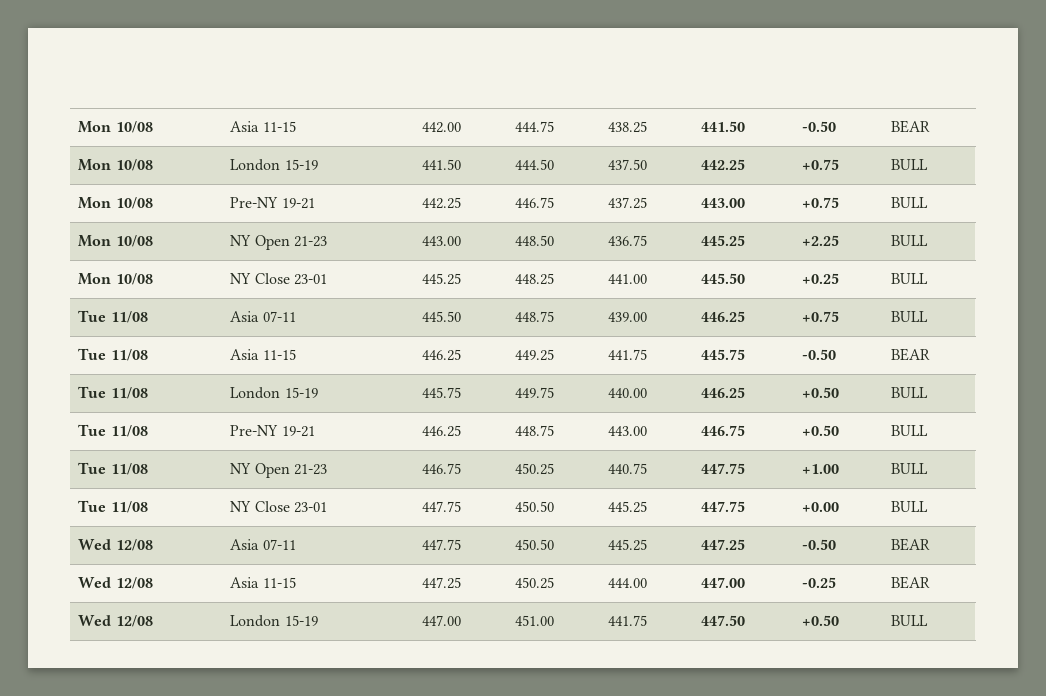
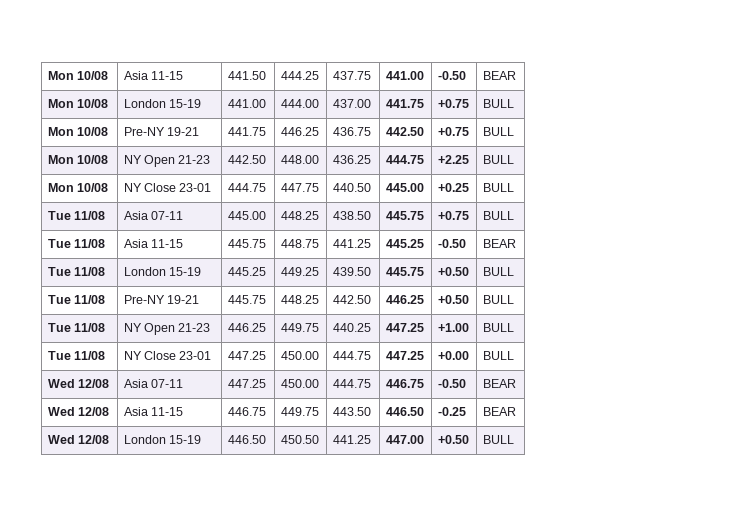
- Mon 10/08 | Asia 11-15 | 442.00 | 444.75 | 438.25 | 441.50 | -0.50 | BEAR
+ Mon 10/08 | Asia 11-15 | 441.50 | 444.25 | 437.75 | 441.00 | -0.50 | BEAR
- Mon 10/08 | London 15-19 | 441.50 | 444.50 | 437.50 | 442.25 | +0.75 | BULL
+ Mon 10/08 | London 15-19 | 441.00 | 444.00 | 437.00 | 441.75 | +0.75 | BULL
- Mon 10/08 | Pre-NY 19-21 | 442.25 | 446.75 | 437.25 | 443.00 | +0.75 | BULL
+ Mon 10/08 | Pre-NY 19-21 | 441.75 | 446.25 | 436.75 | 442.50 | +0.75 | BULL
- Mon 10/08 | NY Open 21-23 | 443.00 | 448.50 | 436.75 | 445.25 | +2.25 | BULL
+ Mon 10/08 | NY Open 21-23 | 442.50 | 448.00 | 436.25 | 444.75 | +2.25 | BULL
- Mon 10/08 | NY Close 23-01 | 445.25 | 448.25 | 441.00 | 445.50 | +0.25 | BULL
+ Mon 10/08 | NY Close 23-01 | 444.75 | 447.75 | 440.50 | 445.00 | +0.25 | BULL
- Tue 11/08 | Asia 07-11 | 445.50 | 448.75 | 439.00 | 446.25 | +0.75 | BULL
+ Tue 11/08 | Asia 07-11 | 445.00 | 448.25 | 438.50 | 445.75 | +0.75 | BULL
- Tue 11/08 | Asia 11-15 | 446.25 | 449.25 | 441.75 | 445.75 | -0.50 | BEAR
+ Tue 11/08 | Asia 11-15 | 445.75 | 448.75 | 441.25 | 445.25 | -0.50 | BEAR
- Tue 11/08 | London 15-19 | 445.75 | 449.75 | 440.00 | 446.25 | +0.50 | BULL
+ Tue 11/08 | London 15-19 | 445.25 | 449.25 | 439.50 | 445.75 | +0.50 | BULL
- Tue 11/08 | Pre-NY 19-21 | 446.25 | 448.75 | 443.00 | 446.75 | +0.50 | BULL
+ Tue 11/08 | Pre-NY 19-21 | 445.75 | 448.25 | 442.50 | 446.25 | +0.50 | BULL
- Tue 11/08 | NY Open 21-23 | 446.75 | 450.25 | 440.75 | 447.75 | +1.00 | BULL
+ Tue 11/08 | NY Open 21-23 | 446.25 | 449.75 | 440.25 | 447.25 | +1.00 | BULL
- Tue 11/08 | NY Close 23-01 | 447.75 | 450.50 | 445.25 | 447.75 | +0.00 | BULL
+ Tue 11/08 | NY Close 23-01 | 447.25 | 450.00 | 444.75 | 447.25 | +0.00 | BULL
- Wed 12/08 | Asia 07-11 | 447.75 | 450.50 | 445.25 | 447.25 | -0.50 | BEAR
+ Wed 12/08 | Asia 07-11 | 447.25 | 450.00 | 444.75 | 446.75 | -0.50 | BEAR
- Wed 12/08 | Asia 11-15 | 447.25 | 450.25 | 444.00 | 447.00 | -0.25 | BEAR
+ Wed 12/08 | Asia 11-15 | 446.75 | 449.75 | 443.50 | 446.50 | -0.25 | BEAR
- Wed 12/08 | London 15-19 | 447.00 | 451.00 | 441.75 | 447.50 | +0.50 | BULL
+ Wed 12/08 | London 15-19 | 446.50 | 450.50 | 441.25 | 447.00 | +0.50 | BULL

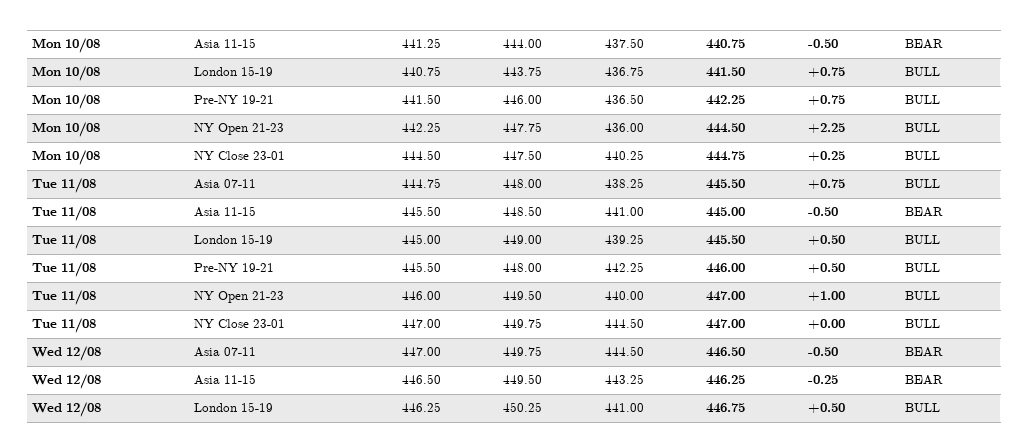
- Mon 10/08 | Asia 11-15 | 441.50 | 444.25 | 437.75 | 441.00 | -0.50 | BEAR
+ Mon 10/08 | Asia 11-15 | 441.25 | 444.00 | 437.50 | 440.75 | -0.50 | BEAR
- Mon 10/08 | London 15-19 | 441.00 | 444.00 | 437.00 | 441.75 | +0.75 | BULL
+ Mon 10/08 | London 15-19 | 440.75 | 443.75 | 436.75 | 441.50 | +0.75 | BULL
- Mon 10/08 | Pre-NY 19-21 | 441.75 | 446.25 | 436.75 | 442.50 | +0.75 | BULL
+ Mon 10/08 | Pre-NY 19-21 | 441.50 | 446.00 | 436.50 | 442.25 | +0.75 | BULL
- Mon 10/08 | NY Open 21-23 | 442.50 | 448.00 | 436.25 | 444.75 | +2.25 | BULL
+ Mon 10/08 | NY Open 21-23 | 442.25 | 447.75 | 436.00 | 444.50 | +2.25 | BULL
- Mon 10/08 | NY Close 23-01 | 444.75 | 447.75 | 440.50 | 445.00 | +0.25 | BULL
+ Mon 10/08 | NY Close 23-01 | 444.50 | 447.50 | 440.25 | 444.75 | +0.25 | BULL
- Tue 11/08 | Asia 07-11 | 445.00 | 448.25 | 438.50 | 445.75 | +0.75 | BULL
+ Tue 11/08 | Asia 07-11 | 444.75 | 448.00 | 438.25 | 445.50 | +0.75 | BULL
- Tue 11/08 | Asia 11-15 | 445.75 | 448.75 | 441.25 | 445.25 | -0.50 | BEAR
+ Tue 11/08 | Asia 11-15 | 445.50 | 448.50 | 441.00 | 445.00 | -0.50 | BEAR
- Tue 11/08 | London 15-19 | 445.25 | 449.25 | 439.50 | 445.75 | +0.50 | BULL
+ Tue 11/08 | London 15-19 | 445.00 | 449.00 | 439.25 | 445.50 | +0.50 | BULL
- Tue 11/08 | Pre-NY 19-21 | 445.75 | 448.25 | 442.50 | 446.25 | +0.50 | BULL
+ Tue 11/08 | Pre-NY 19-21 | 445.50 | 448.00 | 442.25 | 446.00 | +0.50 | BULL
- Tue 11/08 | NY Open 21-23 | 446.25 | 449.75 | 440.25 | 447.25 | +1.00 | BULL
+ Tue 11/08 | NY Open 21-23 | 446.00 | 449.50 | 440.00 | 447.00 | +1.00 | BULL
- Tue 11/08 | NY Close 23-01 | 447.25 | 450.00 | 444.75 | 447.25 | +0.00 | BULL
+ Tue 11/08 | NY Close 23-01 | 447.00 | 449.75 | 444.50 | 447.00 | +0.00 | BULL
- Wed 12/08 | Asia 07-11 | 447.25 | 450.00 | 444.75 | 446.75 | -0.50 | BEAR
+ Wed 12/08 | Asia 07-11 | 447.00 | 449.75 | 444.50 | 446.50 | -0.50 | BEAR
- Wed 12/08 | Asia 11-15 | 446.75 | 449.75 | 443.50 | 446.50 | -0.25 | BEAR
+ Wed 12/08 | Asia 11-15 | 446.50 | 449.50 | 443.25 | 446.25 | -0.25 | BEAR
- Wed 12/08 | London 15-19 | 446.50 | 450.50 | 441.25 | 447.00 | +0.50 | BULL
+ Wed 12/08 | London 15-19 | 446.25 | 450.25 | 441.00 | 446.75 | +0.50 | BULL

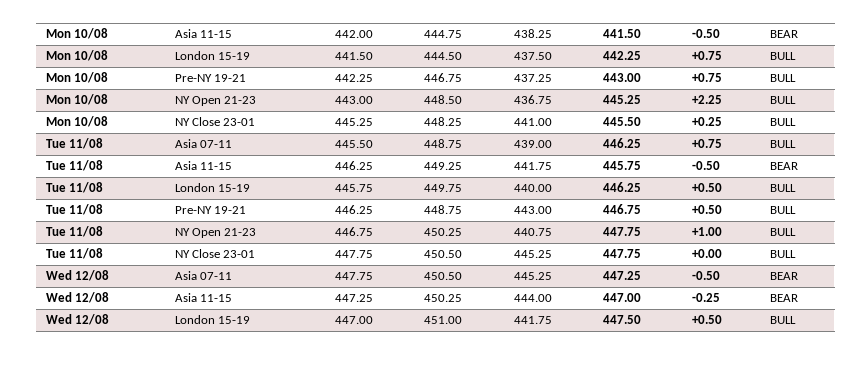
- Mon 10/08 | Asia 11-15 | 441.25 | 444.00 | 437.50 | 440.75 | -0.50 | BEAR
+ Mon 10/08 | Asia 11-15 | 442.00 | 444.75 | 438.25 | 441.50 | -0.50 | BEAR
- Mon 10/08 | London 15-19 | 440.75 | 443.75 | 436.75 | 441.50 | +0.75 | BULL
+ Mon 10/08 | London 15-19 | 441.50 | 444.50 | 437.50 | 442.25 | +0.75 | BULL
- Mon 10/08 | Pre-NY 19-21 | 441.50 | 446.00 | 436.50 | 442.25 | +0.75 | BULL
+ Mon 10/08 | Pre-NY 19-21 | 442.25 | 446.75 | 437.25 | 443.00 | +0.75 | BULL
- Mon 10/08 | NY Open 21-23 | 442.25 | 447.75 | 436.00 | 444.50 | +2.25 | BULL
+ Mon 10/08 | NY Open 21-23 | 443.00 | 448.50 | 436.75 | 445.25 | +2.25 | BULL
- Mon 10/08 | NY Close 23-01 | 444.50 | 447.50 | 440.25 | 444.75 | +0.25 | BULL
+ Mon 10/08 | NY Close 23-01 | 445.25 | 448.25 | 441.00 | 445.50 | +0.25 | BULL
- Tue 11/08 | Asia 07-11 | 444.75 | 448.00 | 438.25 | 445.50 | +0.75 | BULL
+ Tue 11/08 | Asia 07-11 | 445.50 | 448.75 | 439.00 | 446.25 | +0.75 | BULL
- Tue 11/08 | Asia 11-15 | 445.50 | 448.50 | 441.00 | 445.00 | -0.50 | BEAR
+ Tue 11/08 | Asia 11-15 | 446.25 | 449.25 | 441.75 | 445.75 | -0.50 | BEAR
- Tue 11/08 | London 15-19 | 445.00 | 449.00 | 439.25 | 445.50 | +0.50 | BULL
+ Tue 11/08 | London 15-19 | 445.75 | 449.75 | 440.00 | 446.25 | +0.50 | BULL
- Tue 11/08 | Pre-NY 19-21 | 445.50 | 448.00 | 442.25 | 446.00 | +0.50 | BULL
+ Tue 11/08 | Pre-NY 19-21 | 446.25 | 448.75 | 443.00 | 446.75 | +0.50 | BULL
- Tue 11/08 | NY Open 21-23 | 446.00 | 449.50 | 440.00 | 447.00 | +1.00 | BULL
+ Tue 11/08 | NY Open 21-23 | 446.75 | 450.25 | 440.75 | 447.75 | +1.00 | BULL
- Tue 11/08 | NY Close 23-01 | 447.00 | 449.75 | 444.50 | 447.00 | +0.00 | BULL
+ Tue 11/08 | NY Close 23-01 | 447.75 | 450.50 | 445.25 | 447.75 | +0.00 | BULL
- Wed 12/08 | Asia 07-11 | 447.00 | 449.75 | 444.50 | 446.50 | -0.50 | BEAR
+ Wed 12/08 | Asia 07-11 | 447.75 | 450.50 | 445.25 | 447.25 | -0.50 | BEAR
- Wed 12/08 | Asia 11-15 | 446.50 | 449.50 | 443.25 | 446.25 | -0.25 | BEAR
+ Wed 12/08 | Asia 11-15 | 447.25 | 450.25 | 444.00 | 447.00 | -0.25 | BEAR
- Wed 12/08 | London 15-19 | 446.25 | 450.25 | 441.00 | 446.75 | +0.50 | BULL
+ Wed 12/08 | London 15-19 | 447.00 | 451.00 | 441.75 | 447.50 | +0.50 | BULL

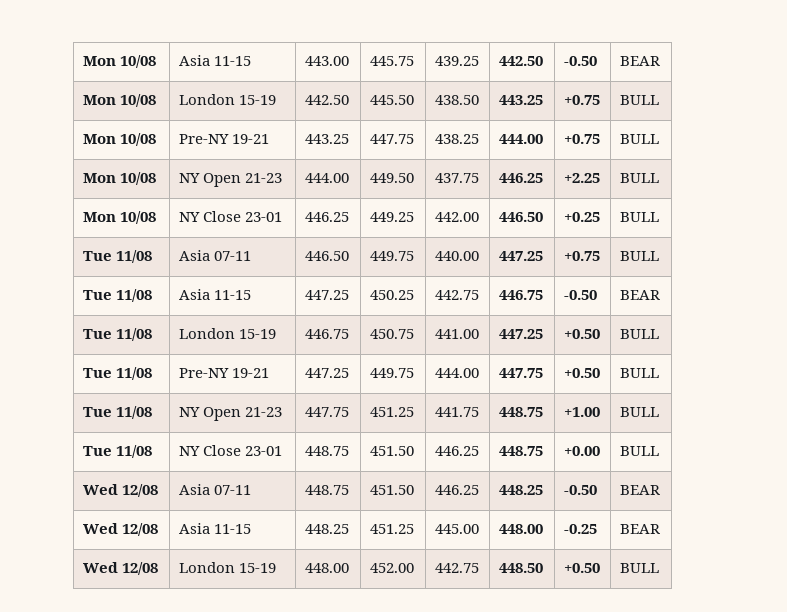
- Mon 10/08 | Asia 11-15 | 442.00 | 444.75 | 438.25 | 441.50 | -0.50 | BEAR
+ Mon 10/08 | Asia 11-15 | 443.00 | 445.75 | 439.25 | 442.50 | -0.50 | BEAR
- Mon 10/08 | London 15-19 | 441.50 | 444.50 | 437.50 | 442.25 | +0.75 | BULL
+ Mon 10/08 | London 15-19 | 442.50 | 445.50 | 438.50 | 443.25 | +0.75 | BULL
- Mon 10/08 | Pre-NY 19-21 | 442.25 | 446.75 | 437.25 | 443.00 | +0.75 | BULL
+ Mon 10/08 | Pre-NY 19-21 | 443.25 | 447.75 | 438.25 | 444.00 | +0.75 | BULL
- Mon 10/08 | NY Open 21-23 | 443.00 | 448.50 | 436.75 | 445.25 | +2.25 | BULL
+ Mon 10/08 | NY Open 21-23 | 444.00 | 449.50 | 437.75 | 446.25 | +2.25 | BULL
- Mon 10/08 | NY Close 23-01 | 445.25 | 448.25 | 441.00 | 445.50 | +0.25 | BULL
+ Mon 10/08 | NY Close 23-01 | 446.25 | 449.25 | 442.00 | 446.50 | +0.25 | BULL
- Tue 11/08 | Asia 07-11 | 445.50 | 448.75 | 439.00 | 446.25 | +0.75 | BULL
+ Tue 11/08 | Asia 07-11 | 446.50 | 449.75 | 440.00 | 447.25 | +0.75 | BULL
- Tue 11/08 | Asia 11-15 | 446.25 | 449.25 | 441.75 | 445.75 | -0.50 | BEAR
+ Tue 11/08 | Asia 11-15 | 447.25 | 450.25 | 442.75 | 446.75 | -0.50 | BEAR
- Tue 11/08 | London 15-19 | 445.75 | 449.75 | 440.00 | 446.25 | +0.50 | BULL
+ Tue 11/08 | London 15-19 | 446.75 | 450.75 | 441.00 | 447.25 | +0.50 | BULL
- Tue 11/08 | Pre-NY 19-21 | 446.25 | 448.75 | 443.00 | 446.75 | +0.50 | BULL
+ Tue 11/08 | Pre-NY 19-21 | 447.25 | 449.75 | 444.00 | 447.75 | +0.50 | BULL
- Tue 11/08 | NY Open 21-23 | 446.75 | 450.25 | 440.75 | 447.75 | +1.00 | BULL
+ Tue 11/08 | NY Open 21-23 | 447.75 | 451.25 | 441.75 | 448.75 | +1.00 | BULL
- Tue 11/08 | NY Close 23-01 | 447.75 | 450.50 | 445.25 | 447.75 | +0.00 | BULL
+ Tue 11/08 | NY Close 23-01 | 448.75 | 451.50 | 446.25 | 448.75 | +0.00 | BULL
- Wed 12/08 | Asia 07-11 | 447.75 | 450.50 | 445.25 | 447.25 | -0.50 | BEAR
+ Wed 12/08 | Asia 07-11 | 448.75 | 451.50 | 446.25 | 448.25 | -0.50 | BEAR
- Wed 12/08 | Asia 11-15 | 447.25 | 450.25 | 444.00 | 447.00 | -0.25 | BEAR
+ Wed 12/08 | Asia 11-15 | 448.25 | 451.25 | 445.00 | 448.00 | -0.25 | BEAR
- Wed 12/08 | London 15-19 | 447.00 | 451.00 | 441.75 | 447.50 | +0.50 | BULL
+ Wed 12/08 | London 15-19 | 448.00 | 452.00 | 442.75 | 448.50 | +0.50 | BULL

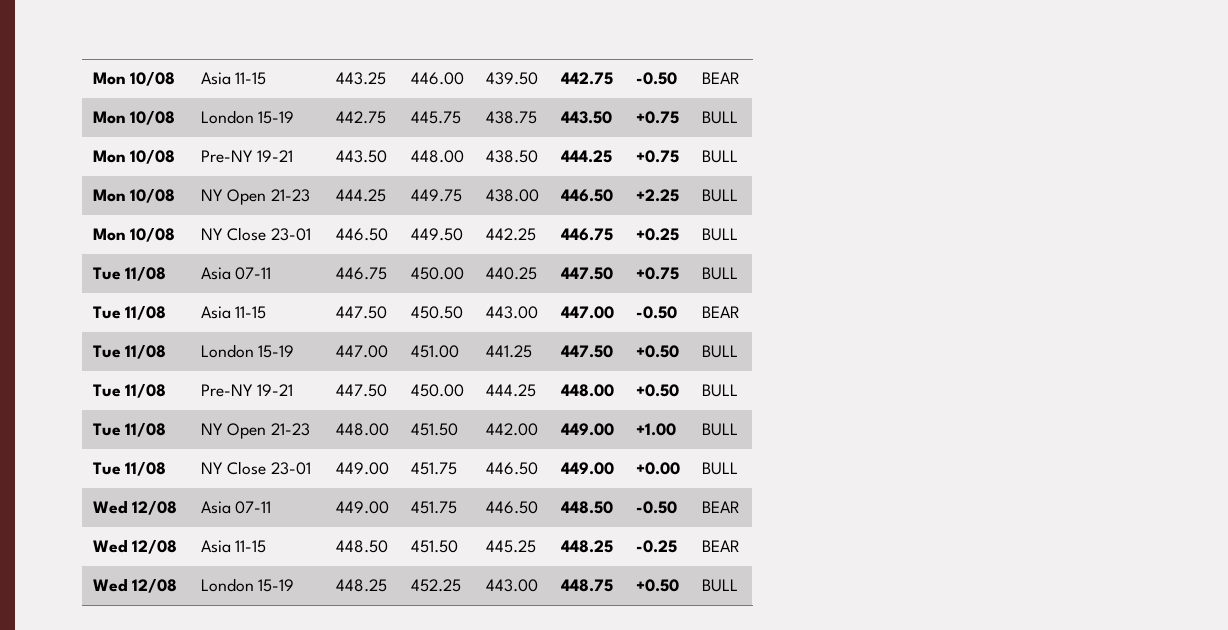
- Mon 10/08 | Asia 11-15 | 443.00 | 445.75 | 439.25 | 442.50 | -0.50 | BEAR
+ Mon 10/08 | Asia 11-15 | 443.25 | 446.00 | 439.50 | 442.75 | -0.50 | BEAR
- Mon 10/08 | London 15-19 | 442.50 | 445.50 | 438.50 | 443.25 | +0.75 | BULL
+ Mon 10/08 | London 15-19 | 442.75 | 445.75 | 438.75 | 443.50 | +0.75 | BULL
- Mon 10/08 | Pre-NY 19-21 | 443.25 | 447.75 | 438.25 | 444.00 | +0.75 | BULL
+ Mon 10/08 | Pre-NY 19-21 | 443.50 | 448.00 | 438.50 | 444.25 | +0.75 | BULL
- Mon 10/08 | NY Open 21-23 | 444.00 | 449.50 | 437.75 | 446.25 | +2.25 | BULL
+ Mon 10/08 | NY Open 21-23 | 444.25 | 449.75 | 438.00 | 446.50 | +2.25 | BULL
- Mon 10/08 | NY Close 23-01 | 446.25 | 449.25 | 442.00 | 446.50 | +0.25 | BULL
+ Mon 10/08 | NY Close 23-01 | 446.50 | 449.50 | 442.25 | 446.75 | +0.25 | BULL
- Tue 11/08 | Asia 07-11 | 446.50 | 449.75 | 440.00 | 447.25 | +0.75 | BULL
+ Tue 11/08 | Asia 07-11 | 446.75 | 450.00 | 440.25 | 447.50 | +0.75 | BULL
- Tue 11/08 | Asia 11-15 | 447.25 | 450.25 | 442.75 | 446.75 | -0.50 | BEAR
+ Tue 11/08 | Asia 11-15 | 447.50 | 450.50 | 443.00 | 447.00 | -0.50 | BEAR
- Tue 11/08 | London 15-19 | 446.75 | 450.75 | 441.00 | 447.25 | +0.50 | BULL
+ Tue 11/08 | London 15-19 | 447.00 | 451.00 | 441.25 | 447.50 | +0.50 | BULL
- Tue 11/08 | Pre-NY 19-21 | 447.25 | 449.75 | 444.00 | 447.75 | +0.50 | BULL
+ Tue 11/08 | Pre-NY 19-21 | 447.50 | 450.00 | 444.25 | 448.00 | +0.50 | BULL
- Tue 11/08 | NY Open 21-23 | 447.75 | 451.25 | 441.75 | 448.75 | +1.00 | BULL
+ Tue 11/08 | NY Open 21-23 | 448.00 | 451.50 | 442.00 | 449.00 | +1.00 | BULL
- Tue 11/08 | NY Close 23-01 | 448.75 | 451.50 | 446.25 | 448.75 | +0.00 | BULL
+ Tue 11/08 | NY Close 23-01 | 449.00 | 451.75 | 446.50 | 449.00 | +0.00 | BULL
- Wed 12/08 | Asia 07-11 | 448.75 | 451.50 | 446.25 | 448.25 | -0.50 | BEAR
+ Wed 12/08 | Asia 07-11 | 449.00 | 451.75 | 446.50 | 448.50 | -0.50 | BEAR
- Wed 12/08 | Asia 11-15 | 448.25 | 451.25 | 445.00 | 448.00 | -0.25 | BEAR
+ Wed 12/08 | Asia 11-15 | 448.50 | 451.50 | 445.25 | 448.25 | -0.25 | BEAR
- Wed 12/08 | London 15-19 | 448.00 | 452.00 | 442.75 | 448.50 | +0.50 | BULL
+ Wed 12/08 | London 15-19 | 448.25 | 452.25 | 443.00 | 448.75 | +0.50 | BULL

